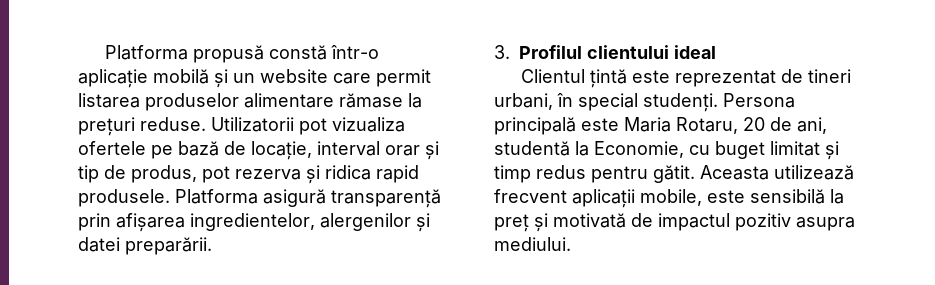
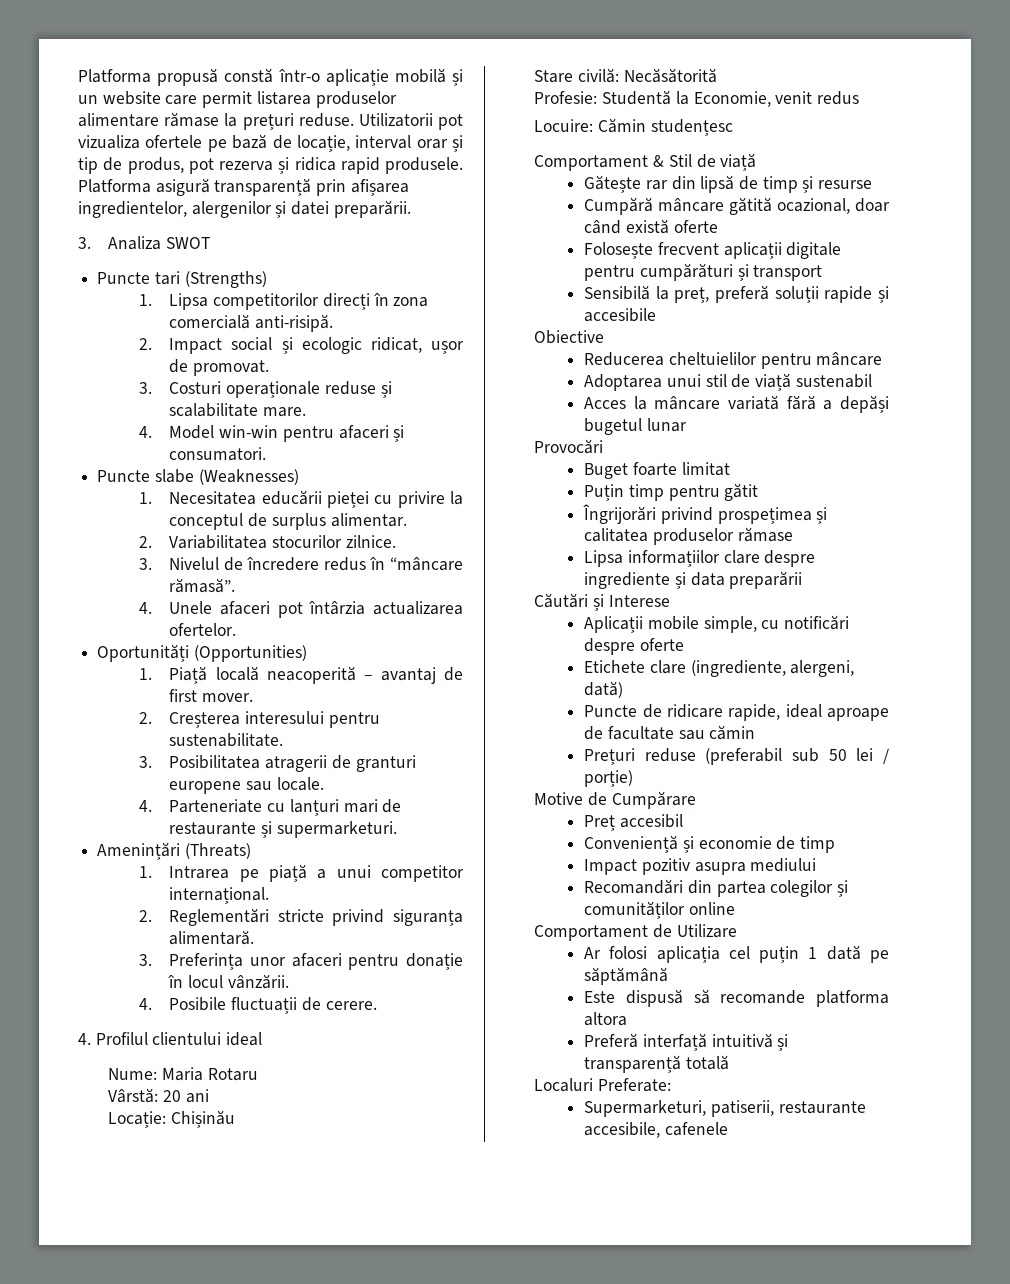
- 3. Profilul clientului ideal
- Clientul țintă este reprezentat de tineri urbani, în special studenți. Persona principală este Maria Rotaru, 20 de ani, studentă la Economie, cu buget limitat și timp redus pentru gătit. Aceasta utilizează frecvent aplicații mobile, este sensibilă la preț și motivată de impactul pozitiv asupra mediului.
+ 3. Analiza SWOT
+ Puncte tari (Strengths)
+ 1. Lipsa competitorilor direcți în zona comercială anti-risipă.
+ 2. Impact social și ecologic ridicat, ușor de promovat.
+ 3. Costuri operaționale reduse și scalabilitate mare.
+ 4. Model win-win pentru afaceri și consumatori.
+ Puncte slabe (Weaknesses)
+ 1. Necesitatea educării pieței cu privire la conceptul de surplus alimentar.
+ 2. Variabilitatea stocurilor zilnice.
+ 3. Nivelul de încredere redus în “mâncare rămasă”.
+ 4. Unele afaceri pot întârzia actualizarea ofertelor.
+ Oportunități (Opportunities)
+ 1. Piață locală neacoperită – avantaj de first mover.
+ 2. Creșterea interesului pentru sustenabilitate.
+ 3. Posibilitatea atragerii de granturi europene sau locale.
+ 4. Parteneriate cu lanțuri mari de restaurante și supermarketuri.
+ Amenințări (Threats)
+ 1. Intrarea pe piață a unui competitor internațional.
+ 2. Reglementări stricte privind siguranța alimentară.
+ 3. Preferința unor afaceri pentru donație în locul vânzării.
+ 4. Posibile fluctuații de cerere.
+ 4. Profilul clientului ideal
+ Nume: Maria Rotaru
+ Vârstă: 20 ani
+ Locație: Chișinău
+ Stare civilă: Necăsătorită
+ Profesie: Studentă la Economie, venit redus
+ Locuire: Cămin studențesc
+ Comportament & Stil de viață
+ Gătește rar din lipsă de timp și resurse
+ Cumpără mâncare gătită ocazional, doar când există oferte
+ Folosește frecvent aplicații digitale pentru cumpărături și transport
+ Sensibilă la preț, preferă soluții rapide și accesibile
+ Obiective
+ Reducerea cheltuielilor pentru mâncare
+ Adoptarea unui stil de viață sustenabil
+ Acces la mâncare variată fără a depăși bugetul lunar
+ Provocări
+ Buget foarte limitat
+ Puțin timp pentru gătit
+ Îngrijorări privind prospețimea și calitatea produselor rămase
+ Lipsa informațiilor clare despre ingrediente și data preparării
+ Căutări și Interese
+ Aplicații mobile simple, cu notificări despre oferte
+ Etichete clare (ingrediente, alergeni, dată)
+ Puncte de ridicare rapide, ideal aproape de facultate sau cămin
+ Prețuri reduse (preferabil sub 50 lei / porție)
+ Motive de Cumpărare
+ Preț accesibil
+ Conveniență și economie de timp
+ Impact pozitiv asupra mediului
+ Recomandări din partea colegilor și comunităților online
+ Comportament de Utilizare
+ Ar folosi aplicația cel puțin 1 dată pe săptămână
+ Este dispusă să recomande platforma altora
+ Preferă interfață intuitivă și transparență totală
+ Localuri Preferate:
+ Supermarketuri, patiserii, restaurante accesibile, cafenele

